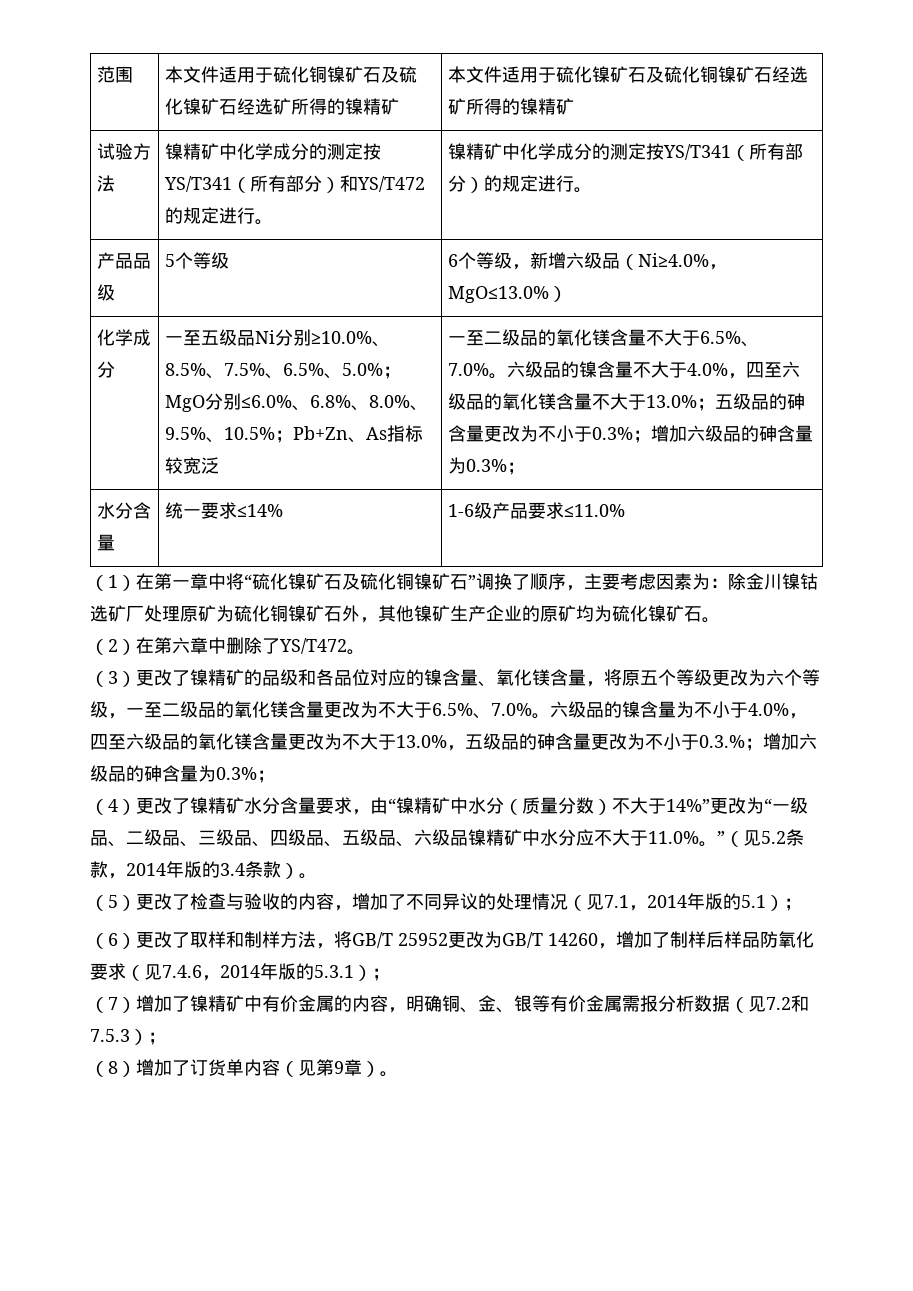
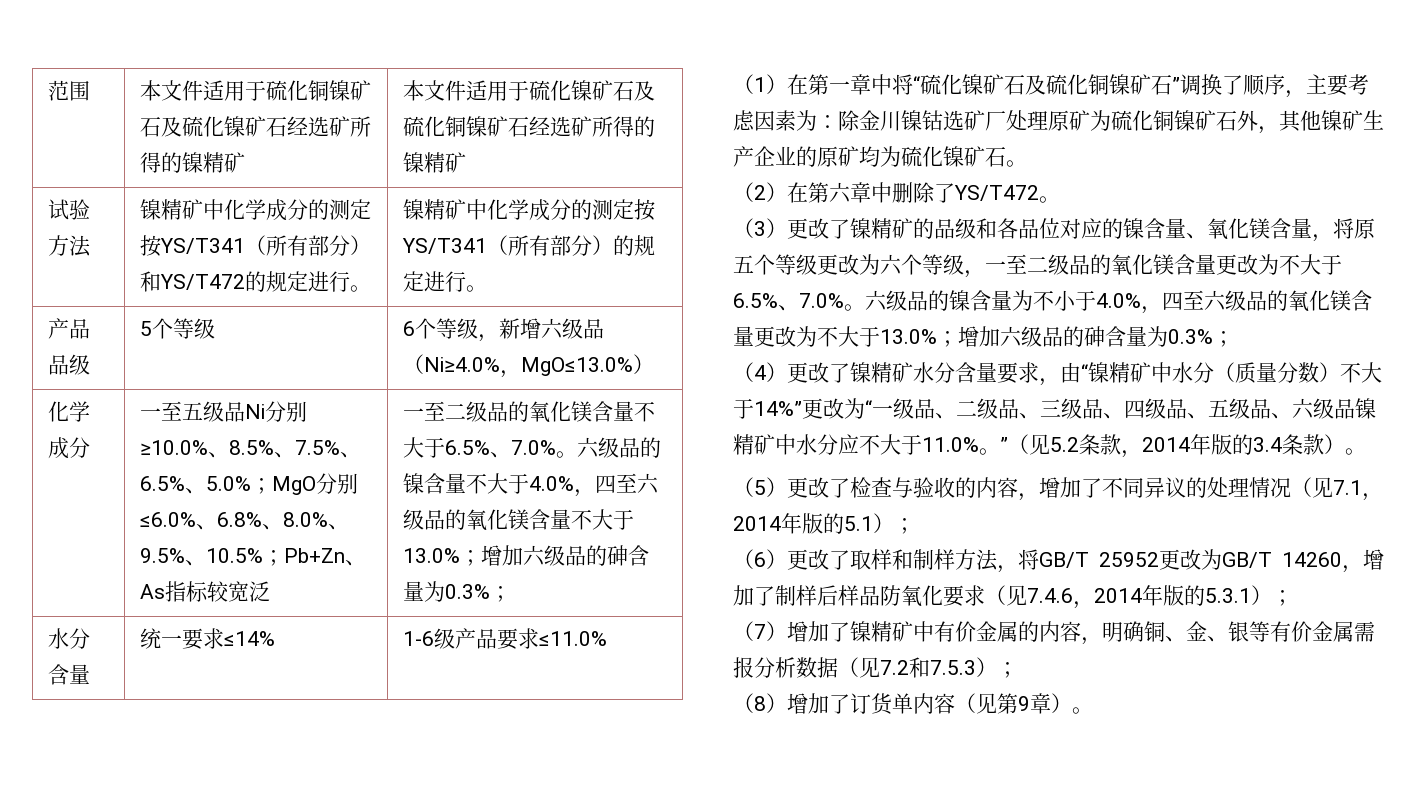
- 六级品的镍含量不大于4.0%，四至六级品的氧化镁含量不大于13.0%；五级品的砷含量更改为不小于0.3%；增加六级品的砷含量为0.3%；
+ 六级品的镍含量不大于4.0%，四至六级品的氧化镁含量不大于13.0%；增加六级品的砷含量为0.3%；
- 六级品的镍含量为不小于4.0%，四至六级品的氧化镁含量更改为不大于13.0%，五级品的砷含量更改为不小于0.3.%；增加六级品的砷含量为0.3%；
+ 六级品的镍含量为不小于4.0%，四至六级品的氧化镁含量更改为不大于13.0%；增加六级品的砷含量为0.3%；

